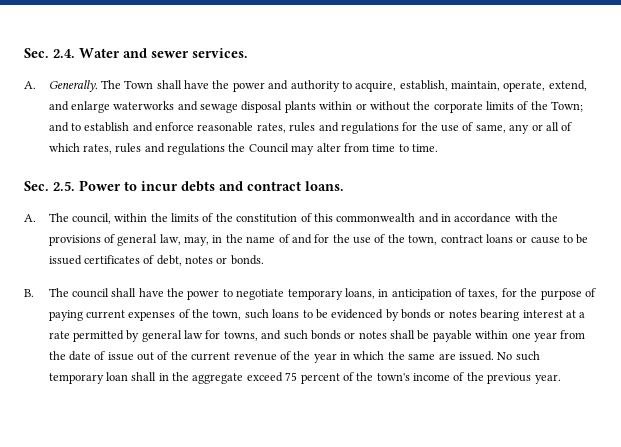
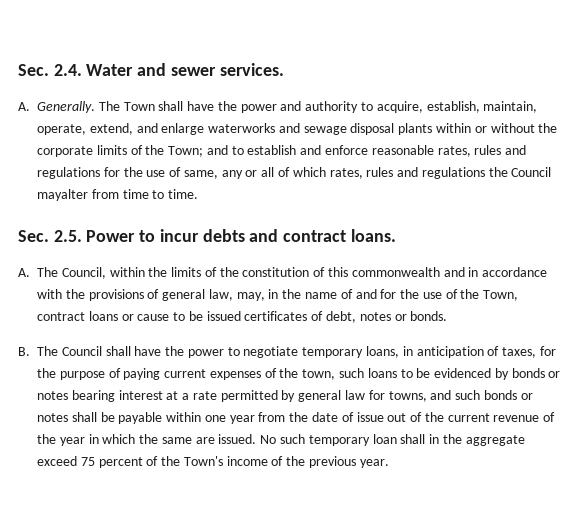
- The Town shall have the power and authority to acquire, establish, maintain, operate, extend, and enlarge waterworks and sewage disposal plants within or without the corporate limits of the Town; and to establish and enforce reasonable rates, rules and regulations for the use of same, any or all of which rates, rules and regulations the Council may alter from time to time.
+ The Town shall have the power and authority to acquire, establish, maintain, operate, extend, and enlarge waterworks and sewage disposal plants within or without the corporate limits of the Town; and to establish and enforce reasonable rates, rules and regulations for the use of same, any or all of which rates, rules and regulations the Council mayalter from time to time.
- A. The council, within the limits of the constitution of this commonwealth and in accordance with the provisions of general law, may, in the name of and for the use of the town, contract loans or cause to be issued certificates of debt, notes or bonds.
+ A. The Council, within the limits of the constitution of this commonwealth and in accordance with the provisions of general law, may, in the name of and for the use of the Town, contract loans or cause to be issued certificates of debt, notes or bonds.
- B. The council shall have the power to negotiate temporary loans, in anticipation of taxes, for the purpose of paying current expenses of the town, such loans to be evidenced by bonds or notes bearing interest at a rate permitted by general law for towns, and such bonds or notes shall be payable within one year from the date of issue out of the current revenue of the year in which the same are issued.
+ B. The Council shall have the power to negotiate temporary loans, in anticipation of taxes, for the purpose of paying current expenses of the town, such loans to be evidenced by bonds or notes bearing interest at a rate permitted by general law for towns, and such bonds or notes shall be payable within one year from the date of issue out of the current revenue of the year in which the same are issued.
- No such temporary loan shall in the aggregate exceed 75 percent of the town's income of the previous year.
+ No such temporary loan shall in the aggregate exceed 75 percent of the Town's income of the previous year.

